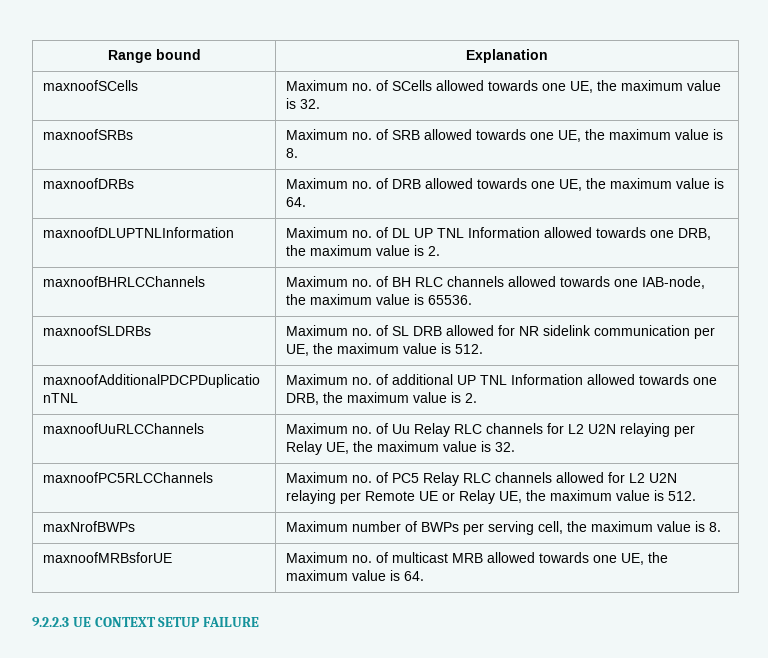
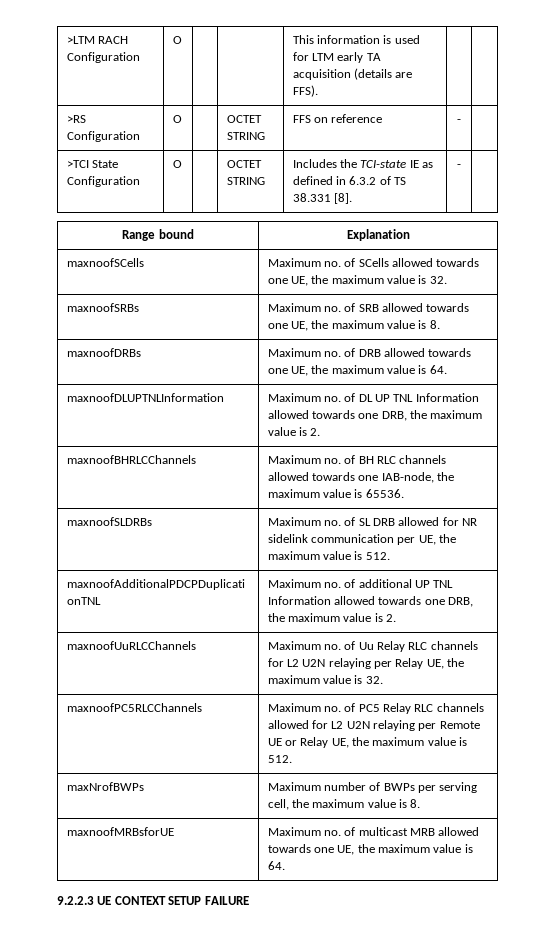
+ >LTM RACH Configuration | O | | | This information is used for LTM early TA acquisition (details are FFS). | |
+ >RS Configuration | O | | OCTET STRING | FFS on reference | - |
+ >TCI State Configuration | O | | OCTET STRING | Includes the TCI-state IE as defined in 6.3.2 of TS 38.331 [8]. | - |

